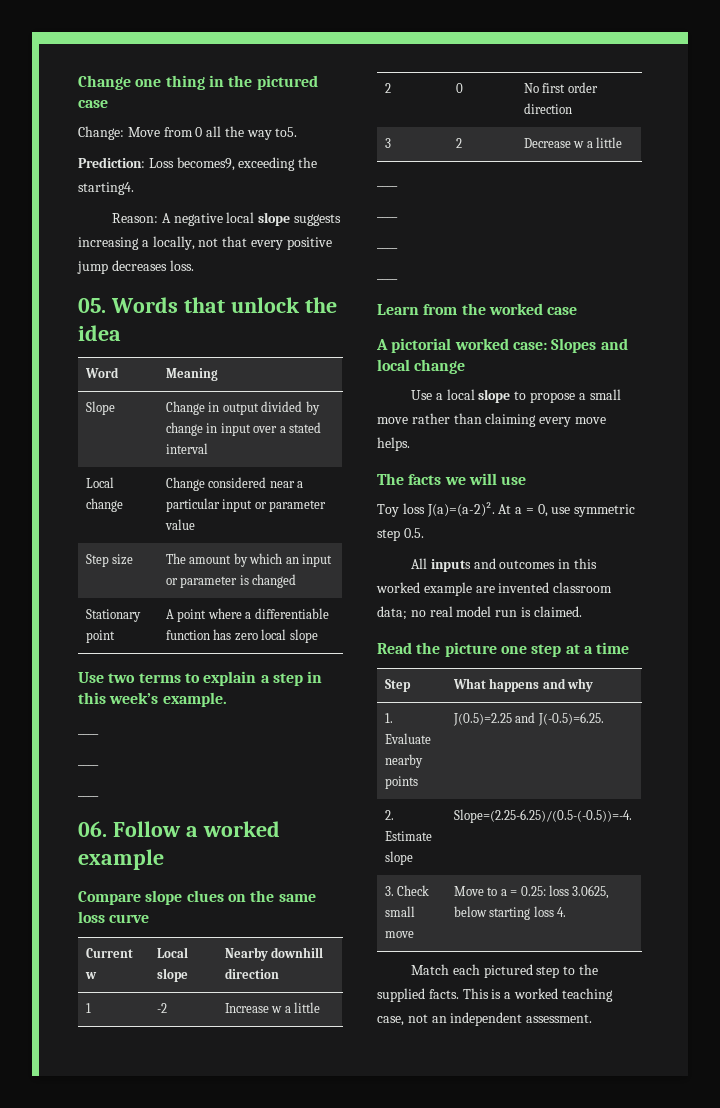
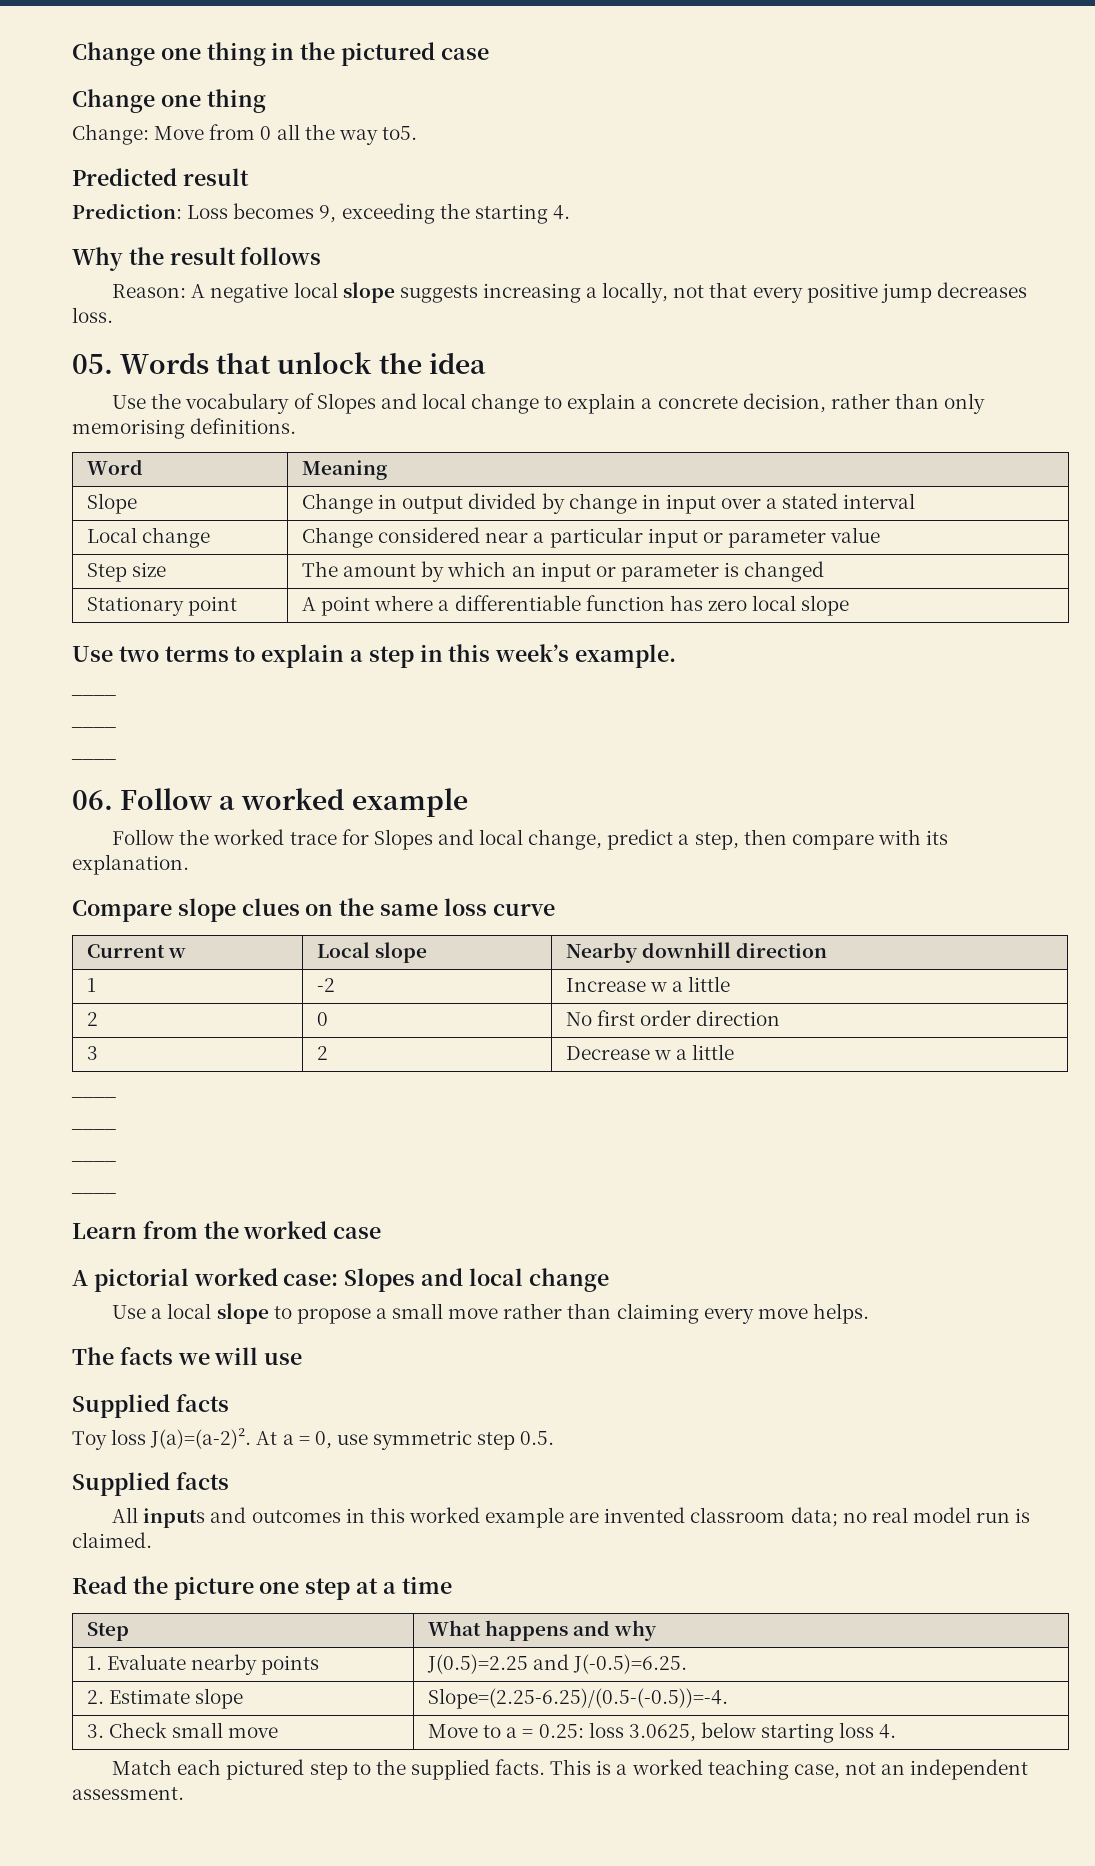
  Change one thing in the pictured case
+ Change one thing
+ Predicted result
- Prediction: Loss becomes9, exceeding the starting4.
+ Prediction: Loss becomes 9, exceeding the starting 4.
+ Why the result follows
+ Use the vocabulary of Slopes and local change to explain a concrete decision, rather than only memorising definitions.
+ Follow the worked trace for Slopes and local change, predict a step, then compare with its explanation.
  The facts we will use
+ Supplied facts
  At a = 0, use symmetric step 0.5.
+ Supplied facts

